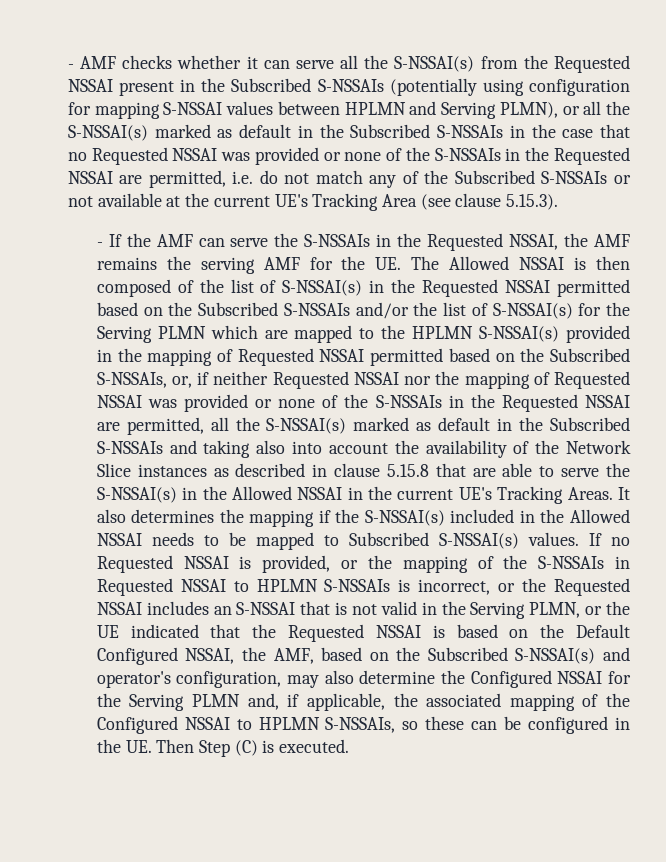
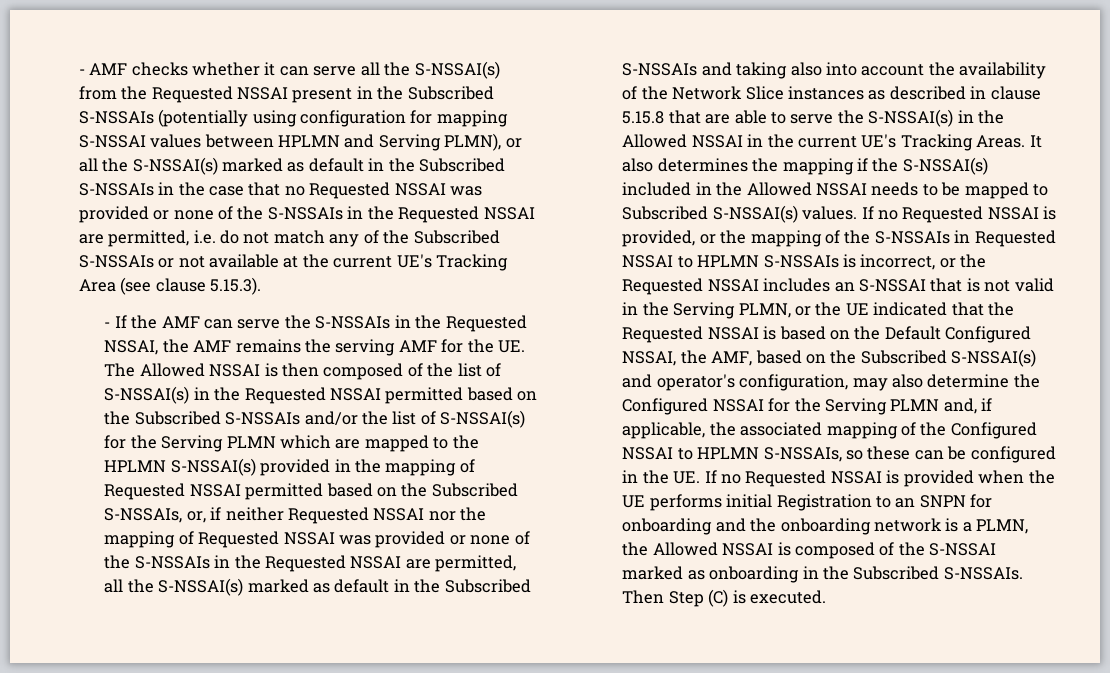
- If no Requested NSSAI is provided, or the mapping of the S-NSSAIs in Requested NSSAI to HPLMN S-NSSAIs is incorrect, or the Requested NSSAI includes an S-NSSAI that is not valid in the Serving PLMN, or the UE indicated that the Requested NSSAI is based on the Default Configured NSSAI, the AMF, based on the Subscribed S-NSSAI(s) and operator's configuration, may also determine the Configured NSSAI for the Serving PLMN and, if applicable, the associated mapping of the Configured NSSAI to HPLMN S-NSSAIs, so these can be configured in the UE. Then Step (C) is executed.
+ If no Requested NSSAI is provided, or the mapping of the S-NSSAIs in Requested NSSAI to HPLMN S-NSSAIs is incorrect, or the Requested NSSAI includes an S-NSSAI that is not valid in the Serving PLMN, or the UE indicated that the Requested NSSAI is based on the Default Configured NSSAI, the AMF, based on the Subscribed S-NSSAI(s) and operator's configuration, may also determine the Configured NSSAI for the Serving PLMN and, if applicable, the associated mapping of the Configured NSSAI to HPLMN S-NSSAIs, so these can be configured in the UE. If no Requested NSSAI is provided when the UE performs initial Registration to an SNPN for onboarding and the onboarding network is a PLMN, the Allowed NSSAI is composed of the S-NSSAI marked as onboarding in the Subscribed S-NSSAIs. Then Step (C) is executed.

